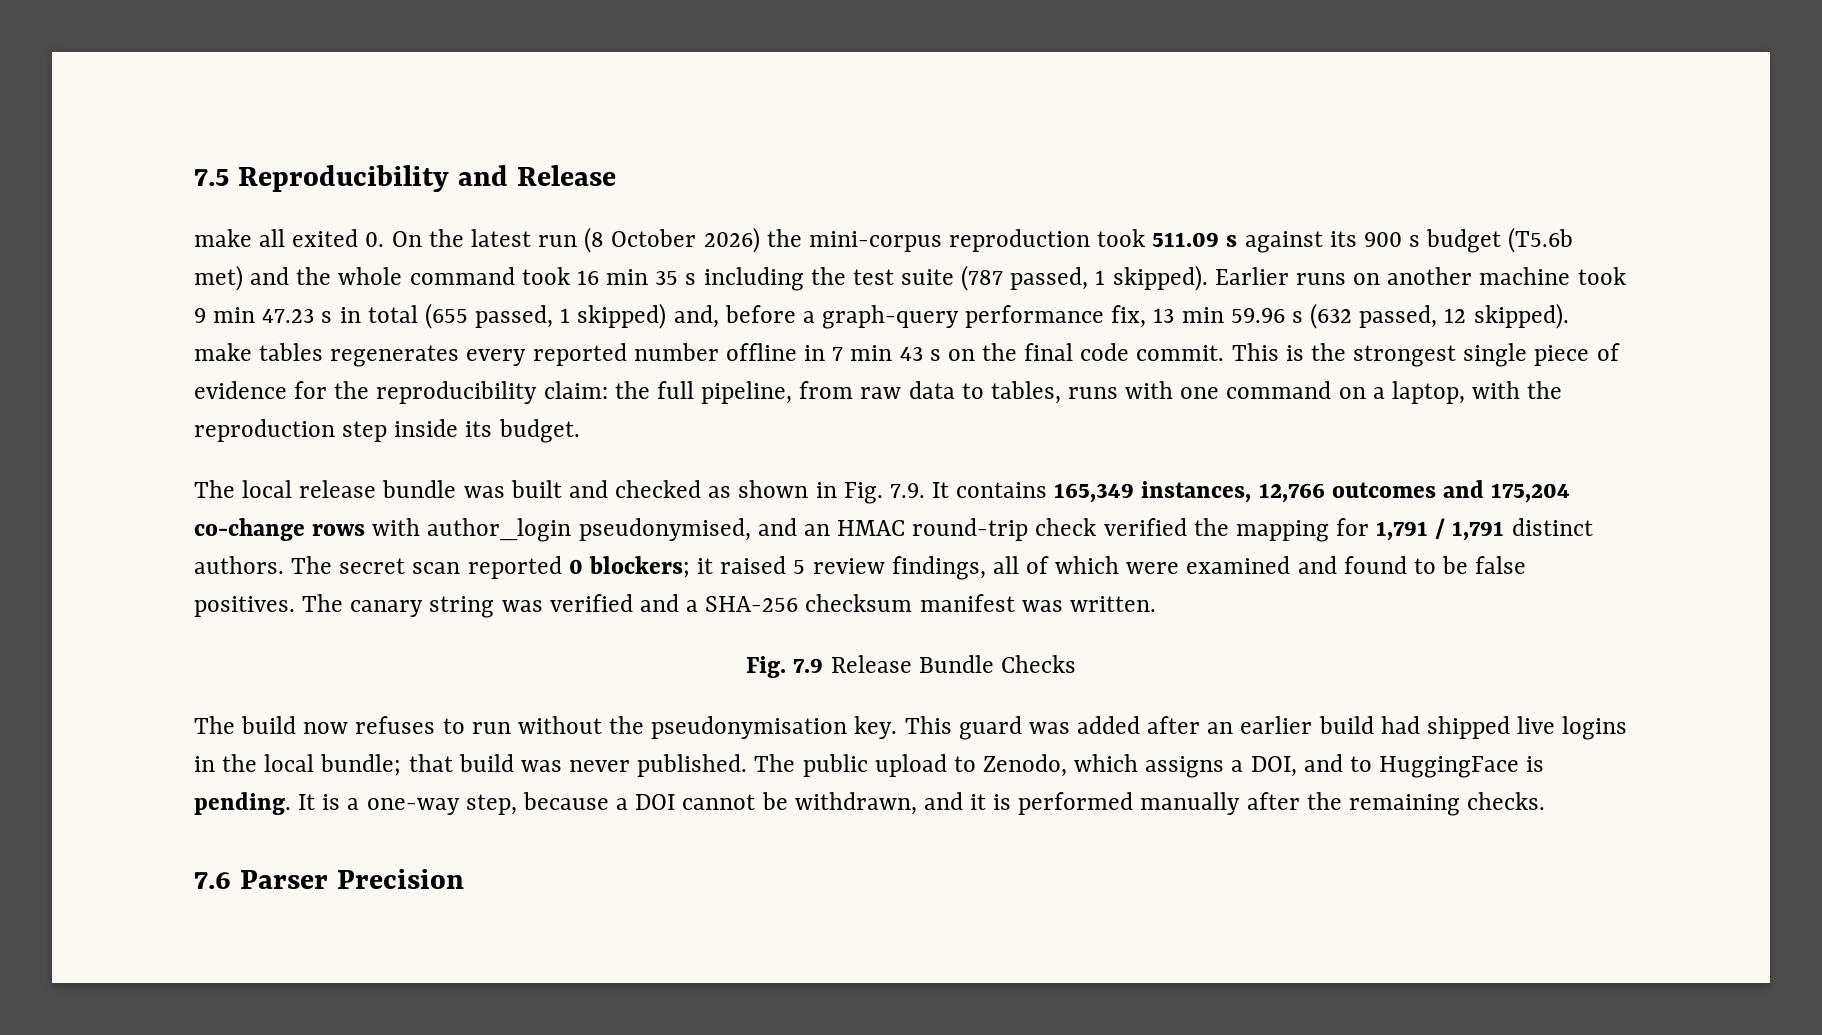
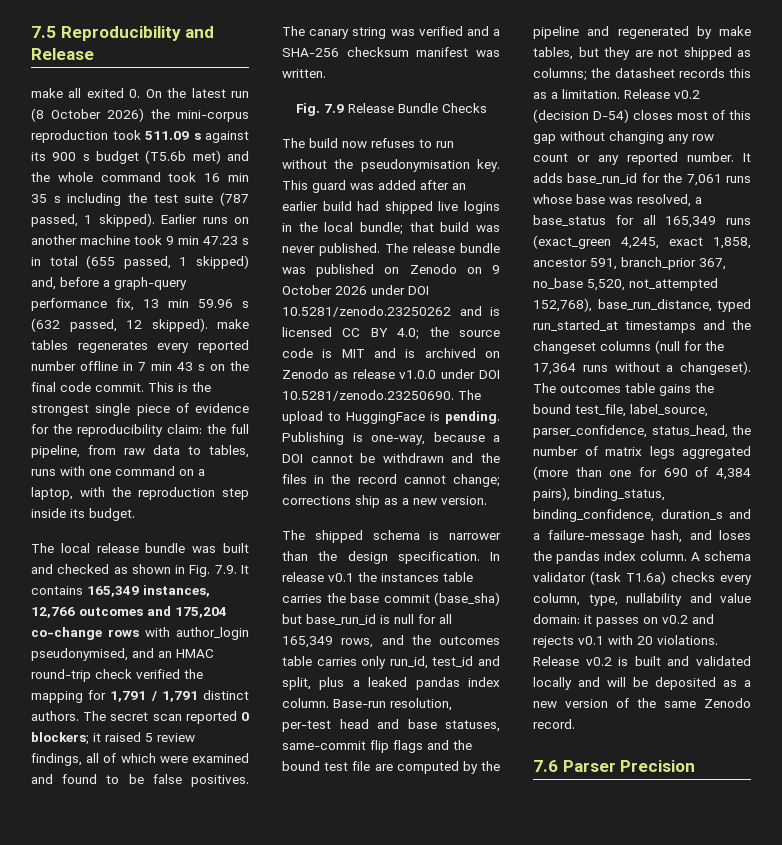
- The public upload to Zenodo, which assigns a DOI, and to HuggingFace is pending. It is a one-way step, because a DOI cannot be withdrawn, and it is performed manually after the remaining checks.
+ The release bundle was published on Zenodo on 9 October 2026 under DOI 10.5281/zenodo.23250262 and is licensed CC BY 4.0; the source code is MIT and is archived on Zenodo as release v1.0.0 under DOI 10.5281/zenodo.23250690. The upload to HuggingFace is pending. Publishing is one-way, because a DOI cannot be withdrawn and the files in the record cannot change; corrections ship as a new version.
+ The shipped schema is narrower than the design specification. In release v0.1 the instances table carries the base commit (base_sha) but base_run_id is null for all 165,349 rows, and the outcomes table carries only run_id, test_id and split, plus a leaked pandas index column. Base-run resolution, per-test head and base statuses, same-commit flip flags and the bound test file are computed by the pipeline and regenerated by make tables, but they are not shipped as columns; the datasheet records this as a limitation. Release v0.2 (decision D-54) closes most of this gap without changing any row count or any reported number. It adds base_run_id for the 7,061 runs whose base was resolved, a base_status for all 165,349 runs (exact_green 4,245, exact 1,858, ancestor 591, branch_prior 367, no_base 5,520, not_attempted 152,768), base_run_distance, typed run_started_at timestamps and the changeset columns (null for the 17,364 runs without a changeset). The outcomes table gains the bound test_file, label_source, parser_confidence, status_head, the number of matrix legs aggregated (more than one for 690 of 4,384 pairs), binding_status, binding_confidence, duration_s and a failure-message hash, and loses the pandas index column. A schema validator (task T1.6a) checks every column, type, nullability and value domain: it passes on v0.2 and rejects v0.1 with 20 violations. Release v0.2 is built and validated locally and will be deposited as a new version of the same Zenodo record.

